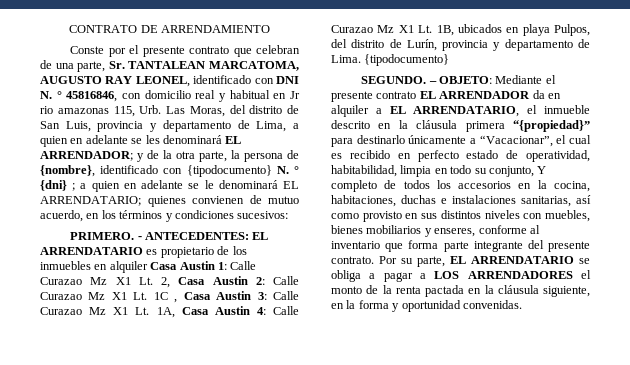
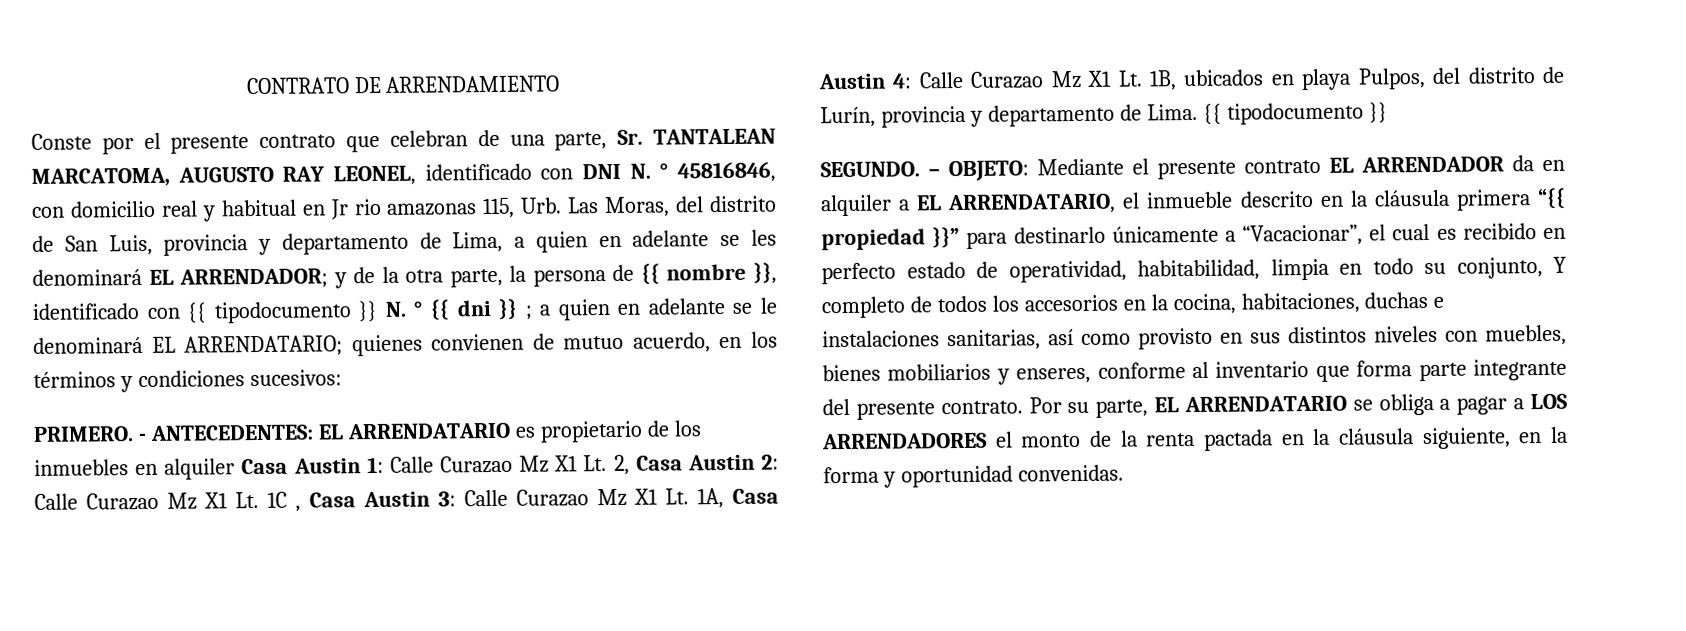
- y de la otra parte, la persona de {nombre}, identificado con {tipodocumento} N. ° {dni} ;
+ y de la otra parte, la persona de {{ nombre }}, identificado con {{ tipodocumento }} N. ° {{ dni }} ;
- Calle Curazao Mz X1 Lt. 1B, ubicados en playa Pulpos, del distrito de Lurín, provincia y departamento de Lima. {tipodocumento}
+ Calle Curazao Mz X1 Lt. 1B, ubicados en playa Pulpos, del distrito de Lurín, provincia y departamento de Lima. {{ tipodocumento }}
- Mediante el presente contrato EL ARRENDADOR da en alquiler a EL ARRENDATARIO, el inmueble descrito en la cláusula primera “{propiedad}” para destinarlo únicamente a “Vacacionar”, el cual es recibido en perfecto estado de operatividad, habitabilidad, limpia en todo su conjunto, Y completo de todos los accesorios en la cocina, habitaciones, duchas e instalaciones sanitarias, así como provisto en sus distintos niveles con muebles, bienes mobiliarios y enseres, conforme al inventario que forma parte integrante del presente contrato.
+ Mediante el presente contrato EL ARRENDADOR da en alquiler a EL ARRENDATARIO, el inmueble descrito en la cláusula primera “{{ propiedad }}” para destinarlo únicamente a “Vacacionar”, el cual es recibido en perfecto estado de operatividad, habitabilidad, limpia en todo su conjunto, Y completo de todos los accesorios en la cocina, habitaciones, duchas e instalaciones sanitarias, así como provisto en sus distintos niveles con muebles, bienes mobiliarios y enseres, conforme al inventario que forma parte integrante del presente contrato.

